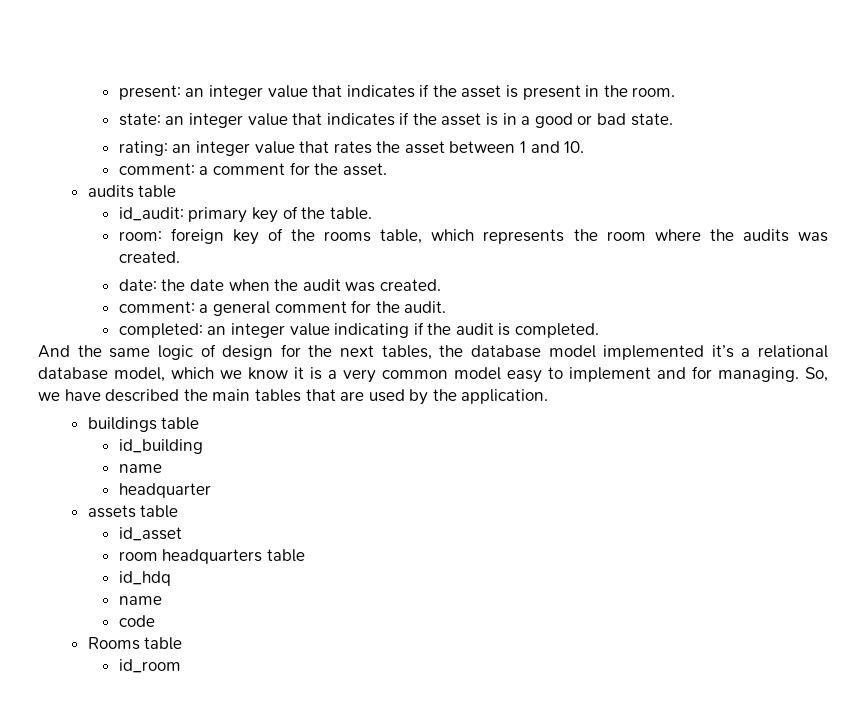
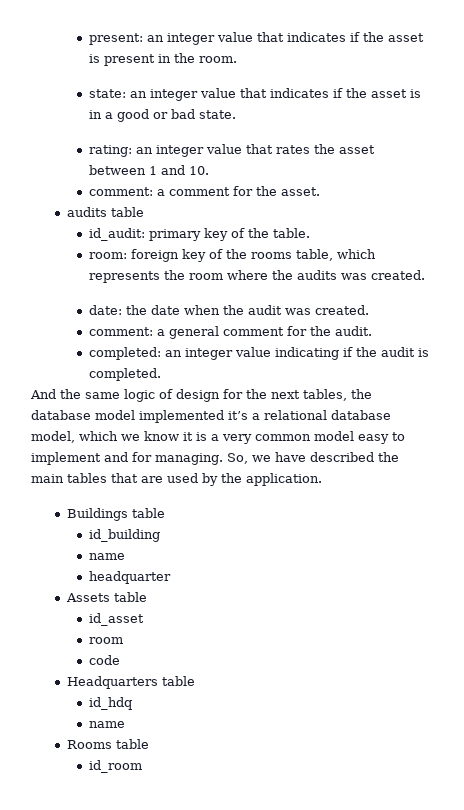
- buildings table
+ Buildings table
- assets table
+ Assets table
  id_asset
- room headquarters table
+ room
+ code
+ Headquarters table
- code

